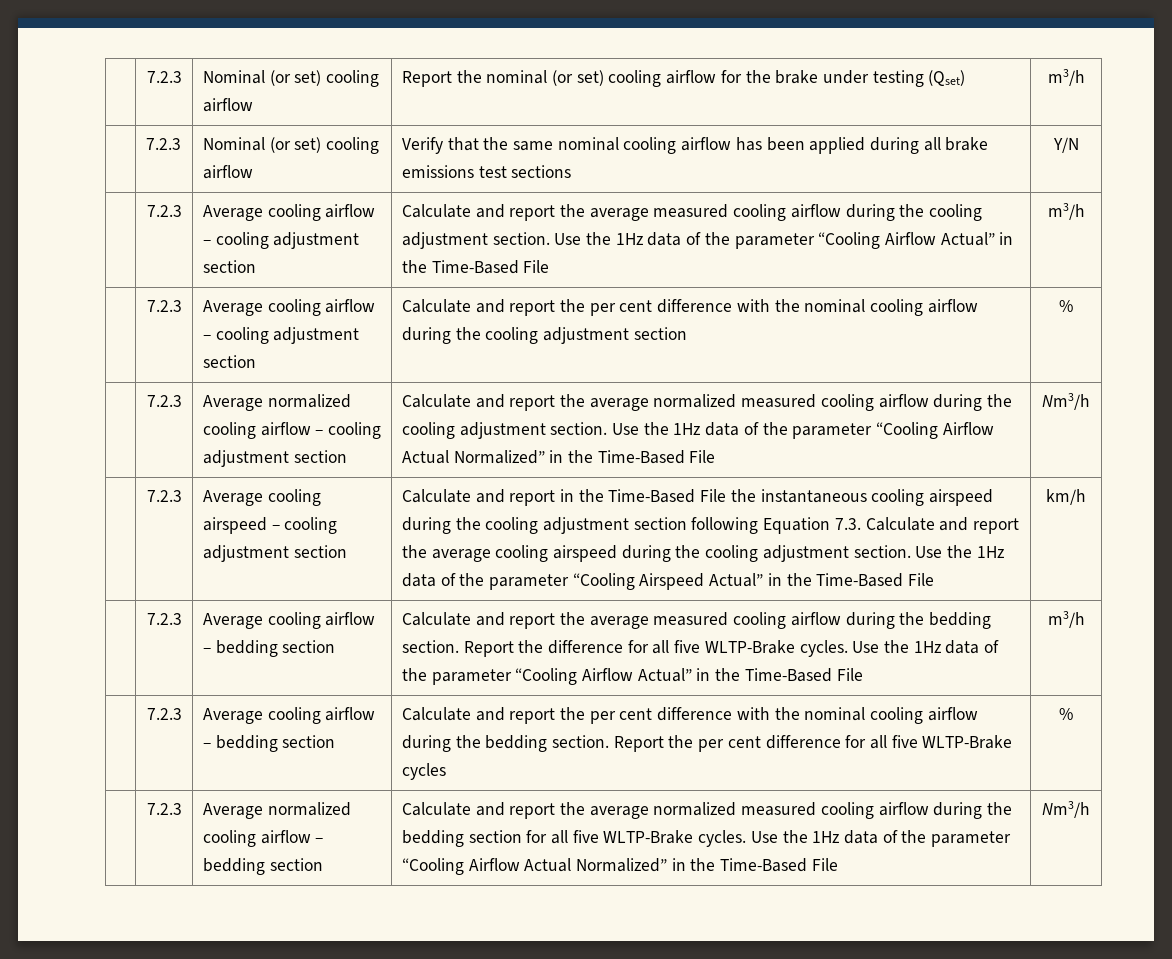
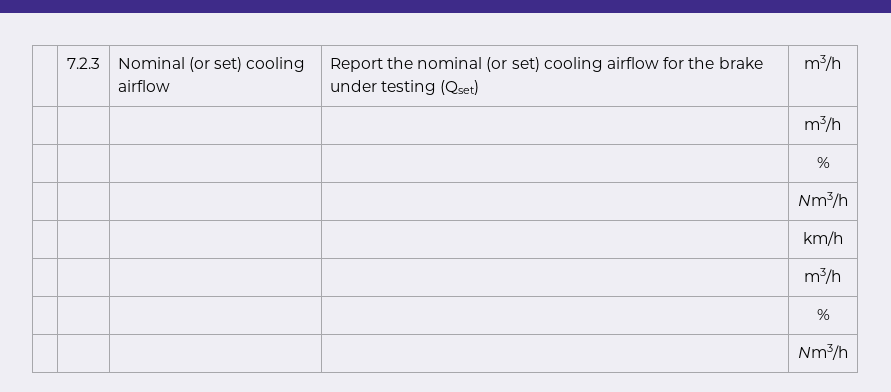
  | 7.2.3 | Nominal (or set) cooling airflow | Report the nominal (or set) cooling airflow for the brake under testing (Qset) | m3/h
- | 7.2.3 | Nominal (or set) cooling airflow | Verify that the same nominal cooling airflow has been applied during all brake emissions test sections | Y/N
- | 7.2.3 | Average cooling airflow – cooling adjustment section | Calculate and report the average measured cooling airflow during the cooling adjustment section. Use the 1Hz data of the parameter “Cooling Airflow Actual” in the Time-Based File | m3/h
- | 7.2.3 | Average cooling airflow – cooling adjustment section | Calculate and report the per cent difference with the nominal cooling airflow during the cooling adjustment section | %
- | 7.2.3 | Average normalized cooling airflow – cooling adjustment section | Calculate and report the average normalized measured cooling airflow during the cooling adjustment section. Use the 1Hz data of the parameter “Cooling Airflow Actual Normalized” in the Time-Based File | Nm3/h
- | 7.2.3 | Average cooling airspeed – cooling adjustment section | Calculate and report in the Time-Based File the instantaneous cooling airspeed during the cooling adjustment section following Equation 7.3. Calculate and report the average cooling airspeed during the cooling adjustment section. Use the 1Hz data of the parameter “Cooling Airspeed Actual” in the Time-Based File | km/h
- | 7.2.3 | Average cooling airflow – bedding section | Calculate and report the average measured cooling airflow during the bedding section. Report the difference for all five WLTP-Brake cycles. Use the 1Hz data of the parameter “Cooling Airflow Actual” in the Time-Based File | m3/h
- | 7.2.3 | Average cooling airflow – bedding section | Calculate and report the per cent difference with the nominal cooling airflow during the bedding section. Report the per cent difference for all five WLTP-Brake cycles | %
- | 7.2.3 | Average normalized cooling airflow – bedding section | Calculate and report the average normalized measured cooling airflow during the bedding section for all five WLTP-Brake cycles. Use the 1Hz data of the parameter “Cooling Airflow Actual Normalized” in the Time-Based File | Nm3/h
+ | | | | m3/h
+ | | | | %
+ | | | | Nm3/h
+ | | | | km/h
+ | | | | m3/h
+ | | | | %
+ | | | | Nm3/h

